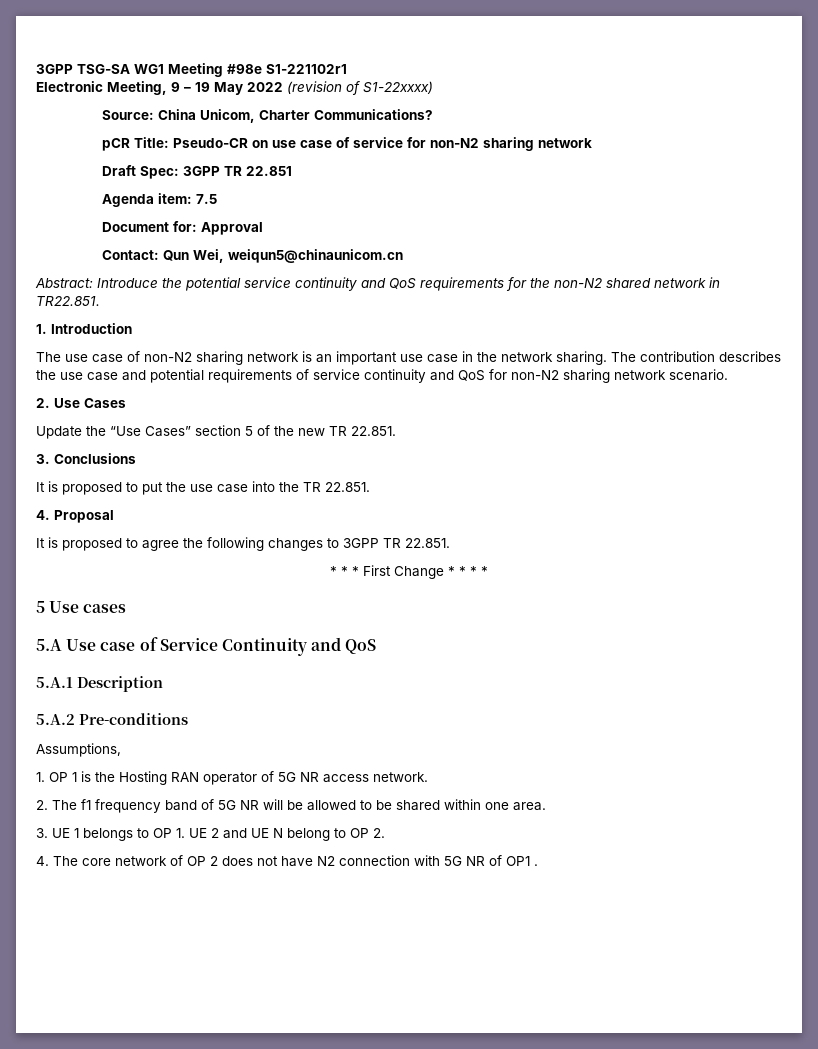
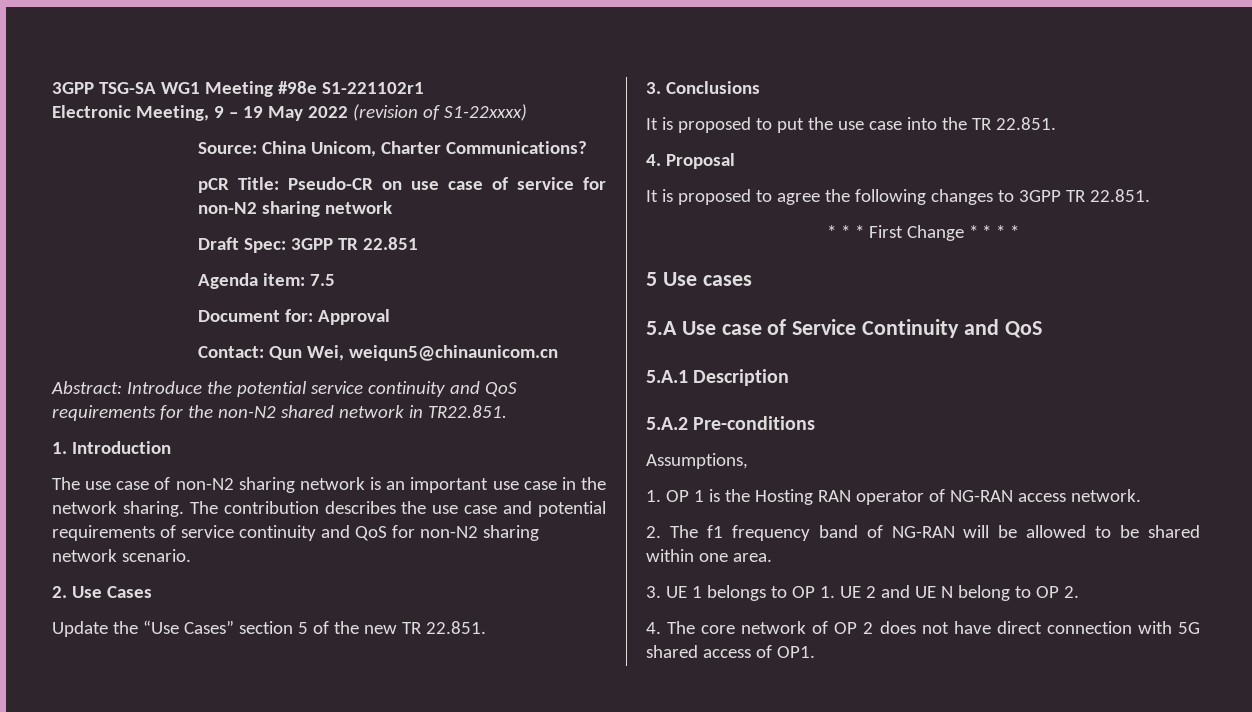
- 1. OP 1 is the Hosting RAN operator of 5G NR access network.
+ 1. OP 1 is the Hosting RAN operator of NG-RAN access network.
- 2. The f1 frequency band of 5G NR will be allowed to be shared within one area.
+ 2. The f1 frequency band of NG-RAN will be allowed to be shared within one area.
- 4. The core network of OP 2 does not have N2 connection with 5G NR of OP1 .
+ 4. The core network of OP 2 does not have direct connection with 5G shared access of OP1.

